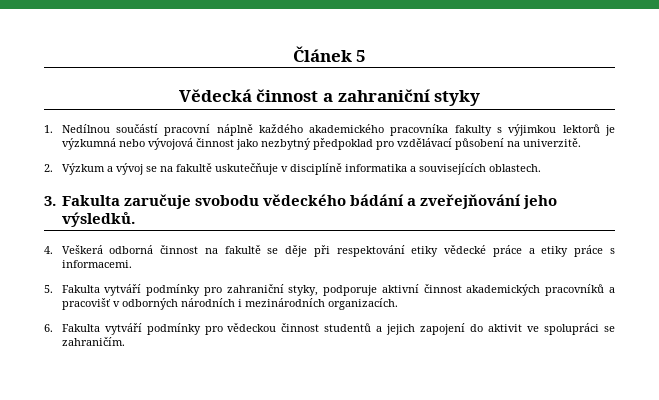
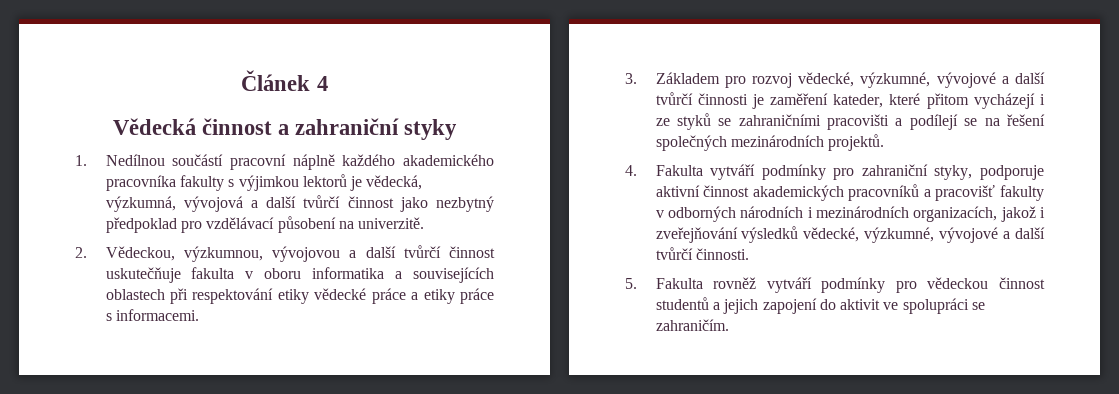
- Článek 5
+ Článek 4
- 1. Nedílnou součástí pracovní náplně každého akademického pracovníka fakulty s výjimkou lektorů je výzkumná nebo vývojová činnost jako nezbytný předpoklad pro vzdělávací působení na univerzitě.
+ 1. Nedílnou součástí pracovní náplně každého akademického pracovníka fakulty s výjimkou lektorů je vědecká, výzkumná, vývojová a další tvůrčí činnost jako nezbytný předpoklad pro vzdělávací působení na univerzitě.
- 2. Výzkum a vývoj se na fakultě uskutečňuje v disciplíně informatika a souvisejících oblastech.
- 3. Fakulta zaručuje svobodu vědeckého bádání a zveřejňování jeho výsledků.
- 4. Veškerá odborná činnost na fakultě se děje při respektování etiky vědecké práce a etiky práce s informacemi.
+ 2. Vědeckou, výzkumnou, vývojovou a další tvůrčí činnost uskutečňuje fakulta v oboru informatika a souvisejících oblastech při respektování etiky vědecké práce a etiky práce s informacemi.
- 5. Fakulta vytváří podmínky pro zahraniční styky, podporuje aktivní činnost akademických pracovníků a pracovišť v odborných národních i mezinárodních organizacích.
- 6. Fakulta vytváří podmínky pro vědeckou činnost studentů a jejich zapojení do aktivit ve spolupráci se zahraničím.
+ 3. Základem pro rozvoj vědecké, výzkumné, vývojové a další tvůrčí činnosti je zaměření kateder, které přitom vycházejí i ze styků se zahraničními pracovišti a podílejí se na řešení společných mezinárodních projektů.
+ 4. Fakulta vytváří podmínky pro zahraniční styky, podporuje aktivní činnost akademických pracovníků a pracovišť fakulty v odborných národních i mezinárodních organizacích, jakož i zveřejňování výsledků vědecké, výzkumné, vývojové a další tvůrčí činnosti.
+ 5. Fakulta rovněž vytváří podmínky pro vědeckou činnost studentů a jejich zapojení do aktivit ve spolupráci se zahraničím.

